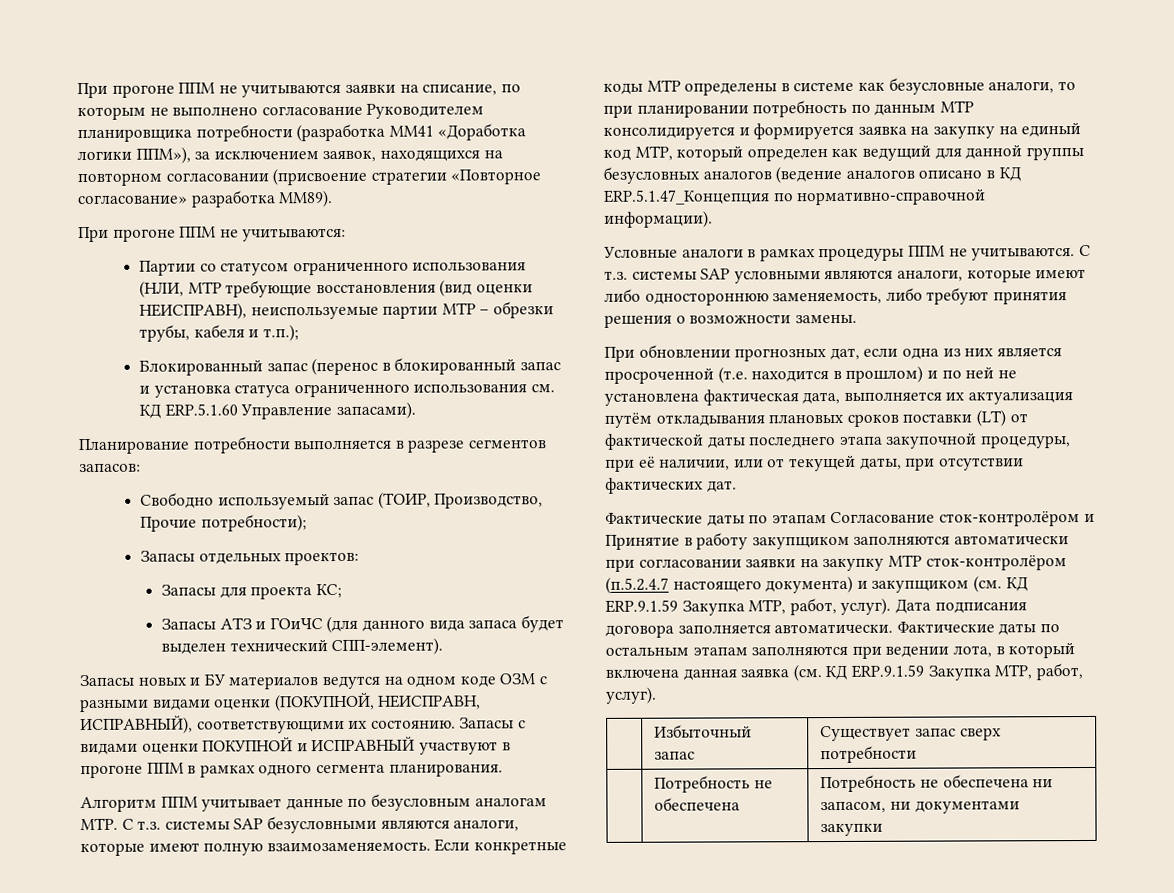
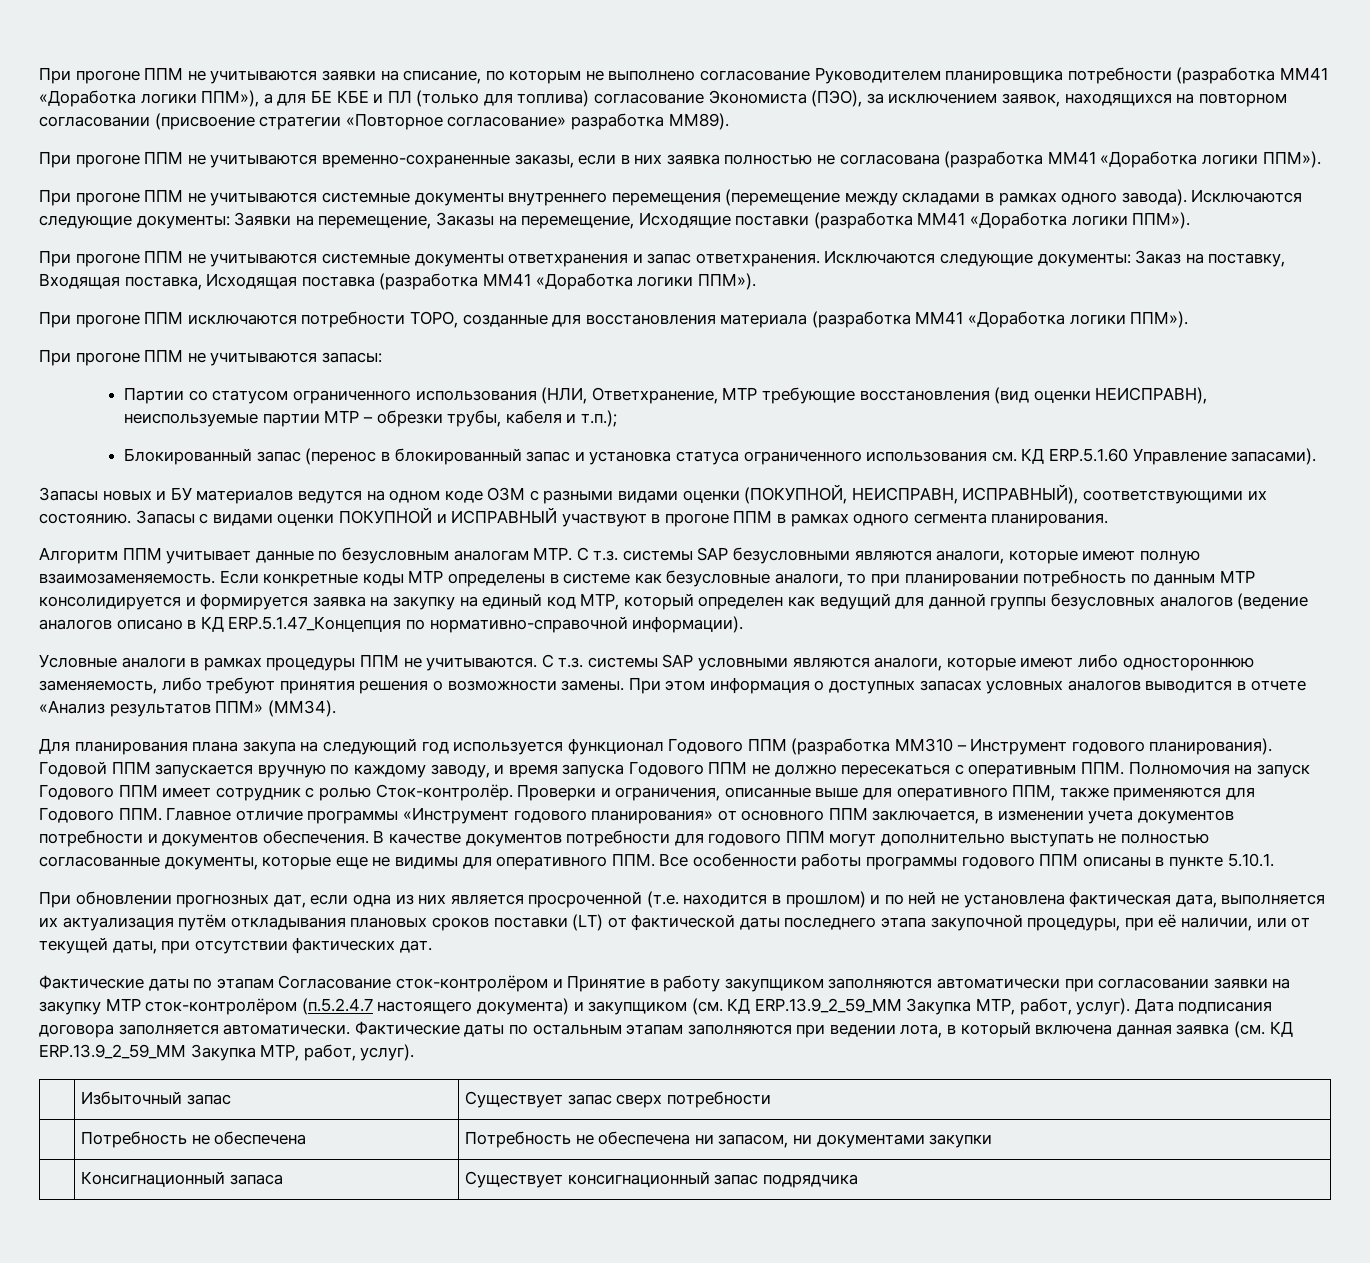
- При прогоне ППМ не учитываются заявки на списание, по которым не выполнено согласование Руководителем планировщика потребности (разработка MM41 «Доработка логики ППМ»), за исключением заявок, находящихся на повторном согласовании (присвоение стратегии «Повторное согласование» разработка MM89).
+ При прогоне ППМ не учитываются заявки на списание, по которым не выполнено согласование Руководителем планировщика потребности (разработка MM41 «Доработка логики ППМ»), а для БЕ КБЕ и ПЛ (только для топлива) согласование Экономиста (ПЭО), за исключением заявок, находящихся на повторном согласовании (присвоение стратегии «Повторное согласование» разработка MM89).
- При прогоне ППМ не учитываются:
+ При прогоне ППМ не учитываются временно-сохраненные заказы, если в них заявка полностью не согласована (разработка MM41 «Доработка логики ППМ»).
+ При прогоне ППМ не учитываются системные документы внутреннего перемещения (перемещение между складами в рамках одного завода). Исключаются следующие документы: Заявки на перемещение, Заказы на перемещение, Исходящие поставки (разработка MM41 «Доработка логики ППМ»).
+ При прогоне ППМ не учитываются системные документы ответхранения и запас ответхранения. Исключаются следующие документы: Заказ на поставку, Входящая поставка, Исходящая поставка (разработка MM41 «Доработка логики ППМ»).
+ При прогоне ППМ исключаются потребности ТОРО, созданные для восстановления материала (разработка MM41 «Доработка логики ППМ»).
+ При прогоне ППМ не учитываются запасы:
- Партии со статусом ограниченного использования (НЛИ, МТР требующие восстановления (вид оценки НЕИСПРАВН), неиспользуемые партии МТР – обрезки трубы, кабеля и т.п.);
+ Партии со статусом ограниченного использования (НЛИ, Ответхранение, МТР требующие восстановления (вид оценки НЕИСПРАВН), неиспользуемые партии МТР – обрезки трубы, кабеля и т.п.);
- Планирование потребности выполняется в разрезе сегментов запасов:
- Свободно используемый запас (ТОИР, Производство, Прочие потребности);
- Запасы отдельных проектов:
- Запасы для проекта КС;
- Запасы АТЗ и ГОиЧС (для данного вида запаса будет выделен технический СПП-элемент).
+ При этом информация о доступных запасах условных аналогов выводится в отчете «Анализ результатов ППМ» (ММ34).
+ Для планирования плана закупа на следующий год используется функционал Годового ППМ (разработка MM310 – Инструмент годового планирования). Годовой ППМ запускается вручную по каждому заводу, и время запуска Годового ППМ не должно пересекаться с оперативным ППМ. Полномочия на запуск Годового ППМ имеет сотрудник с ролью Сток-контролёр. Проверки и ограничения, описанные выше для оперативного ППМ, также применяются для Годового ППМ. Главное отличие программы «Инструмент годового планирования» от основного ППМ заключается, в изменении учета документов потребности и документов обеспечения. В качестве документов потребности для годового ППМ могут дополнительно выступать не полностью согласованные документы, которые еще не видимы для оперативного ППМ. Все особенности работы программы годового ППМ описаны в пункте 5.10.1.
- Фактические даты по этапам Согласование сток-контролёром и Принятие в работу закупщиком заполняются автоматически при согласовании заявки на закупку МТР сток-контролёром (п.5.2.4.7 настоящего документа) и закупщиком (см. КД ERP.9.1.59 Закупка МТР, работ, услуг).
+ Фактические даты по этапам Согласование сток-контролёром и Принятие в работу закупщиком заполняются автоматически при согласовании заявки на закупку МТР сток-контролёром (п.5.2.4.7 настоящего документа) и закупщиком (см. КД ERP.13.9_2_59_MM Закупка МТР, работ, услуг).
- Фактические даты по остальным этапам заполняются при ведении лота, в который включена данная заявка (см. КД ERP.9.1.59 Закупка МТР, работ, услуг).
+ Фактические даты по остальным этапам заполняются при ведении лота, в который включена данная заявка (см. КД ERP.13.9_2_59_MM Закупка МТР, работ, услуг).
+ | Консигнационный запаса | Существует консигнационный запас подрядчика

